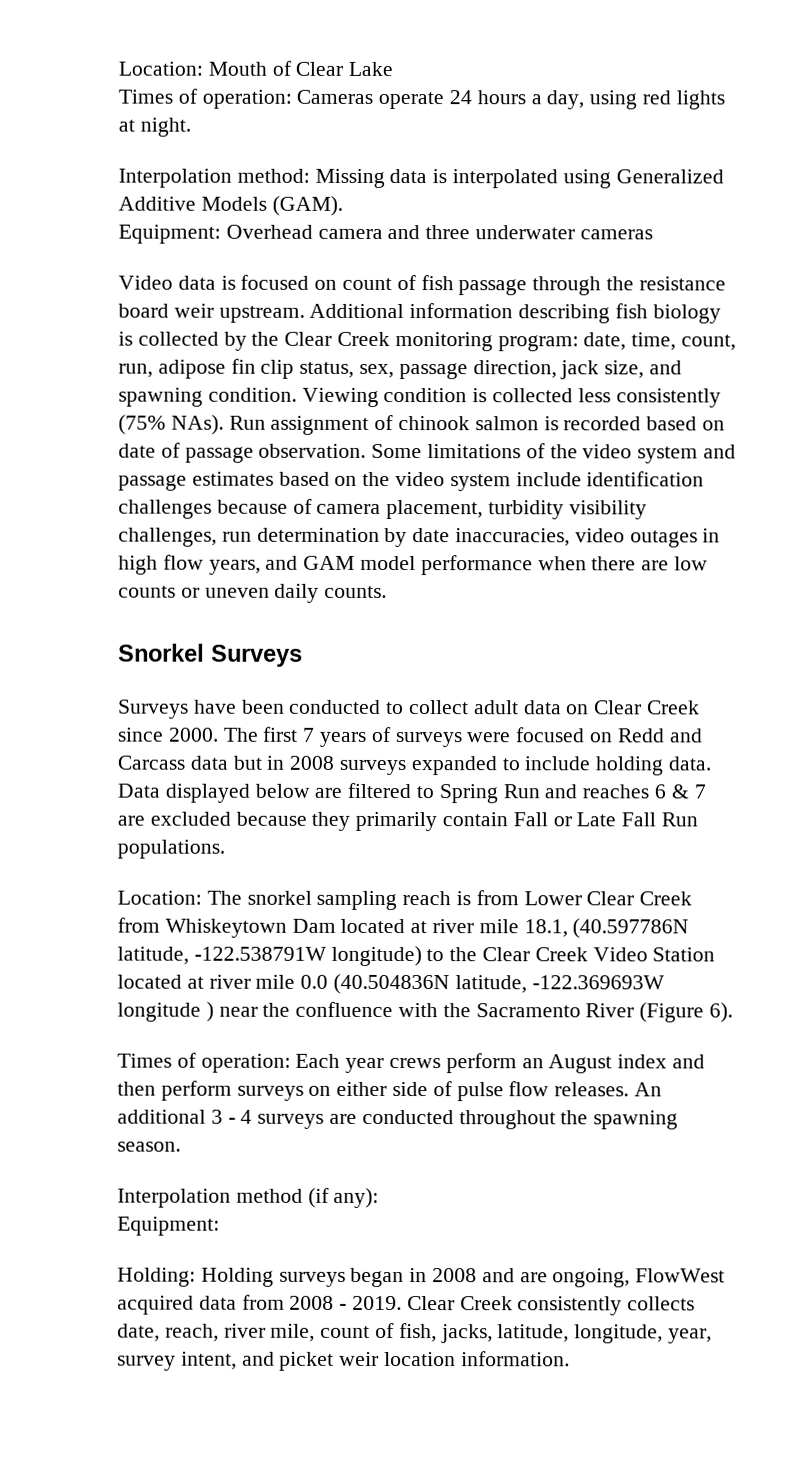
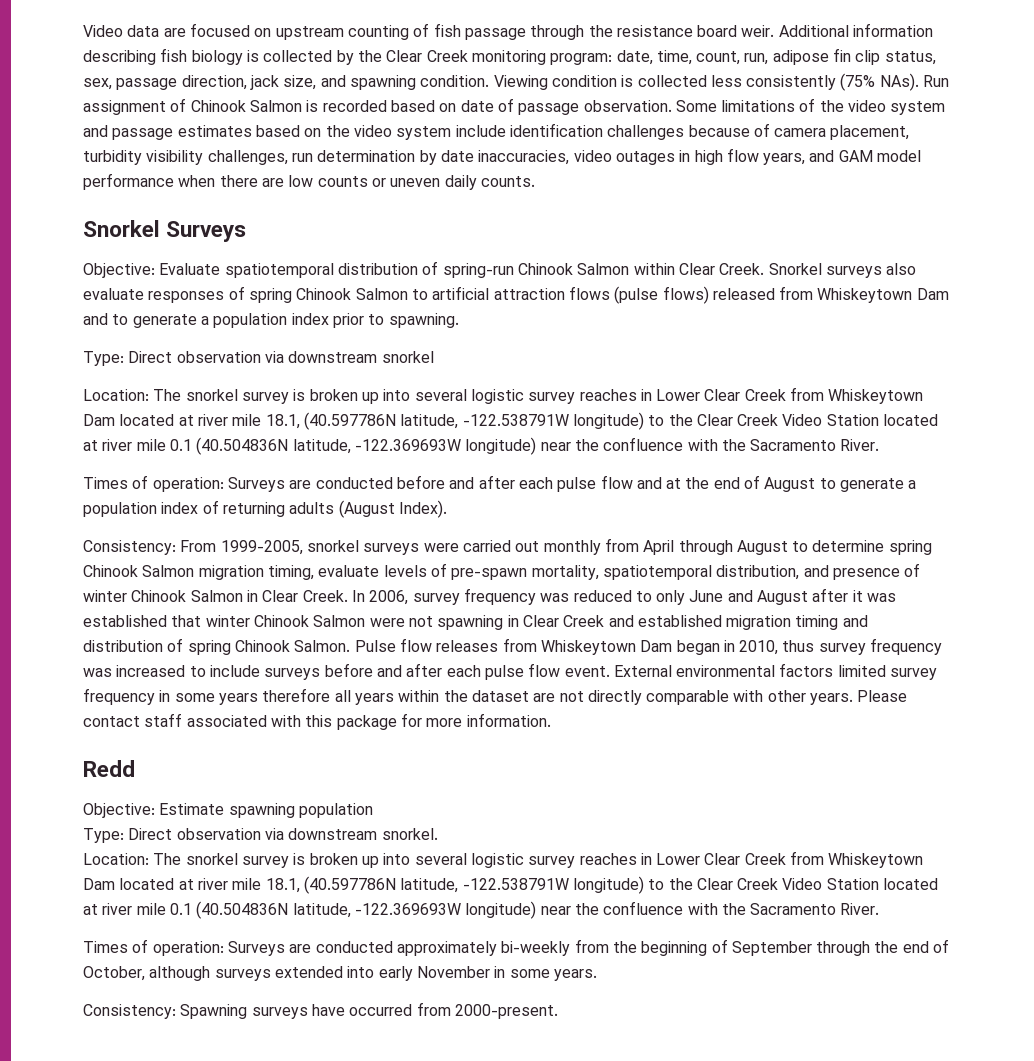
- Location: Mouth of Clear Lake
- Times of operation: Cameras operate 24 hours a day, using red lights at night.
- Interpolation method: Missing data is interpolated using Generalized Additive Models (GAM).
- Equipment: Overhead camera and three underwater cameras
- Video data is focused on count of fish passage through the resistance board weir upstream.
+ Video data are focused on upstream counting of fish passage through the resistance board weir.
- Run assignment of chinook salmon is recorded based on date of passage observation.
+ Run assignment of Chinook Salmon is recorded based on date of passage observation.
- Surveys have been conducted to collect adult data on Clear Creek since 2000. The first 7 years of surveys were focused on Redd and Carcass data but in 2008 surveys expanded to include holding data. Data displayed below are filtered to Spring Run and reaches 6 & 7 are excluded because they primarily contain Fall or Late Fall Run populations.
- Location: The snorkel sampling reach is from Lower Clear Creek from Whiskeytown Dam located at river mile 18.1, (40.597786N latitude, -122.538791W longitude) to the Clear Creek Video Station located at river mile 0.0 (40.504836N latitude, -122.369693W longitude ) near the confluence with the Sacramento River (Figure 6).
- Times of operation: Each year crews perform an August index and then perform surveys on either side of pulse flow releases. An additional 3 - 4 surveys are conducted throughout the spawning season.
- Interpolation method (if any):
- Equipment:
- Holding: Holding surveys began in 2008 and are ongoing, FlowWest acquired data from 2008 - 2019. Clear Creek consistently collects date, reach, river mile, count of fish, jacks, latitude, longitude, year, survey intent, and picket weir location information.
+ Objective: Evaluate spatiotemporal distribution of spring-run Chinook Salmon within Clear Creek. Snorkel surveys also evaluate responses of spring Chinook Salmon to artificial attraction flows (pulse flows) released from Whiskeytown Dam and to generate a population index prior to spawning.
+ Type: Direct observation via downstream snorkel
+ Location: The snorkel survey is broken up into several logistic survey reaches in Lower Clear Creek from Whiskeytown Dam located at river mile 18.1, (40.597786N latitude, -122.538791W longitude) to the Clear Creek Video Station located at river mile 0.1 (40.504836N latitude, -122.369693W longitude) near the confluence with the Sacramento River.
+ Times of operation: Surveys are conducted before and after each pulse flow and at the end of August to generate a population index of returning adults (August Index).
+ Consistency: From 1999-2005, snorkel surveys were carried out monthly from April through August to determine spring Chinook Salmon migration timing, evaluate levels of pre-spawn mortality, spatiotemporal distribution, and presence of winter Chinook Salmon in Clear Creek. In 2006, survey frequency was reduced to only June and August after it was established that winter Chinook Salmon were not spawning in Clear Creek and established migration timing and distribution of spring Chinook Salmon. Pulse flow releases from Whiskeytown Dam began in 2010, thus survey frequency was increased to include surveys before and after each pulse flow event. External environmental factors limited survey frequency in some years therefore all years within the dataset are not directly comparable with other years. Please contact staff associated with this package for more information.
+ Redd
+ Objective: Estimate spawning population
+ Type: Direct observation via downstream snorkel.
+ Location: The snorkel survey is broken up into several logistic survey reaches in Lower Clear Creek from Whiskeytown Dam located at river mile 18.1, (40.597786N latitude, -122.538791W longitude) to the Clear Creek Video Station located at river mile 0.1 (40.504836N latitude, -122.369693W longitude) near the confluence with the Sacramento River.
+ Times of operation: Surveys are conducted approximately bi-weekly from the beginning of September through the end of October, although surveys extended into early November in some years.
+ Consistency: Spawning surveys have occurred from 2000-present.

